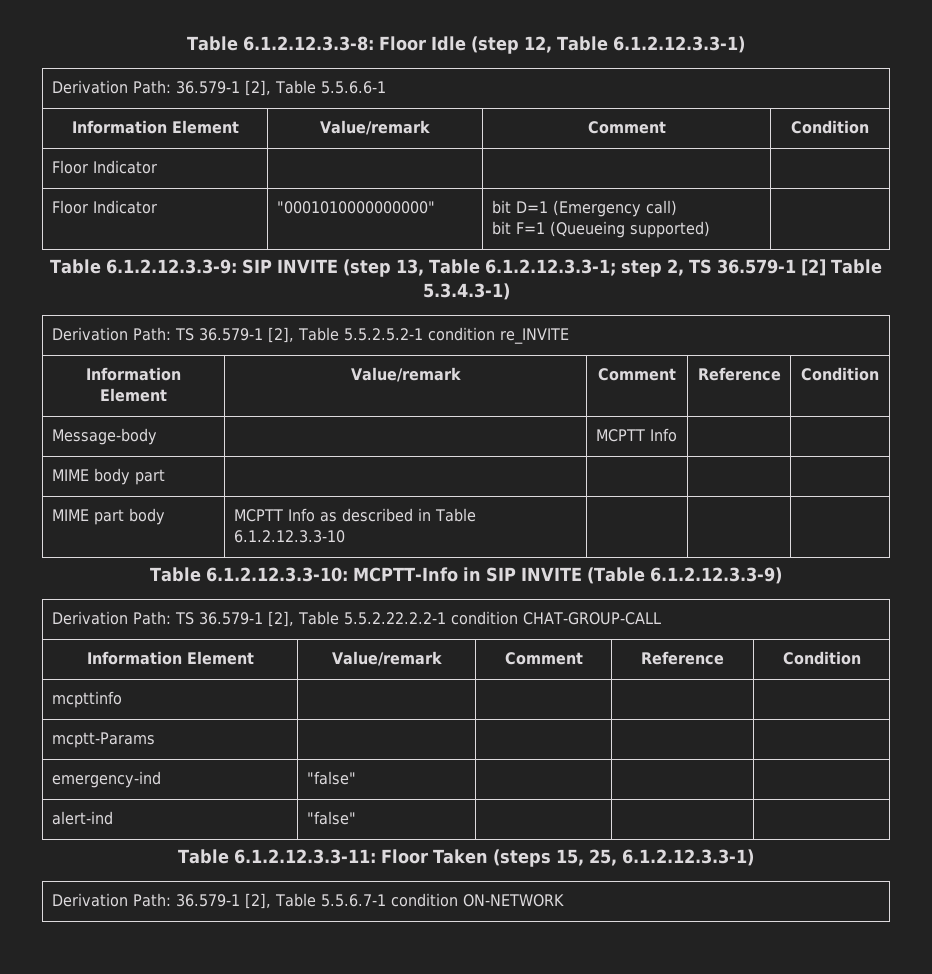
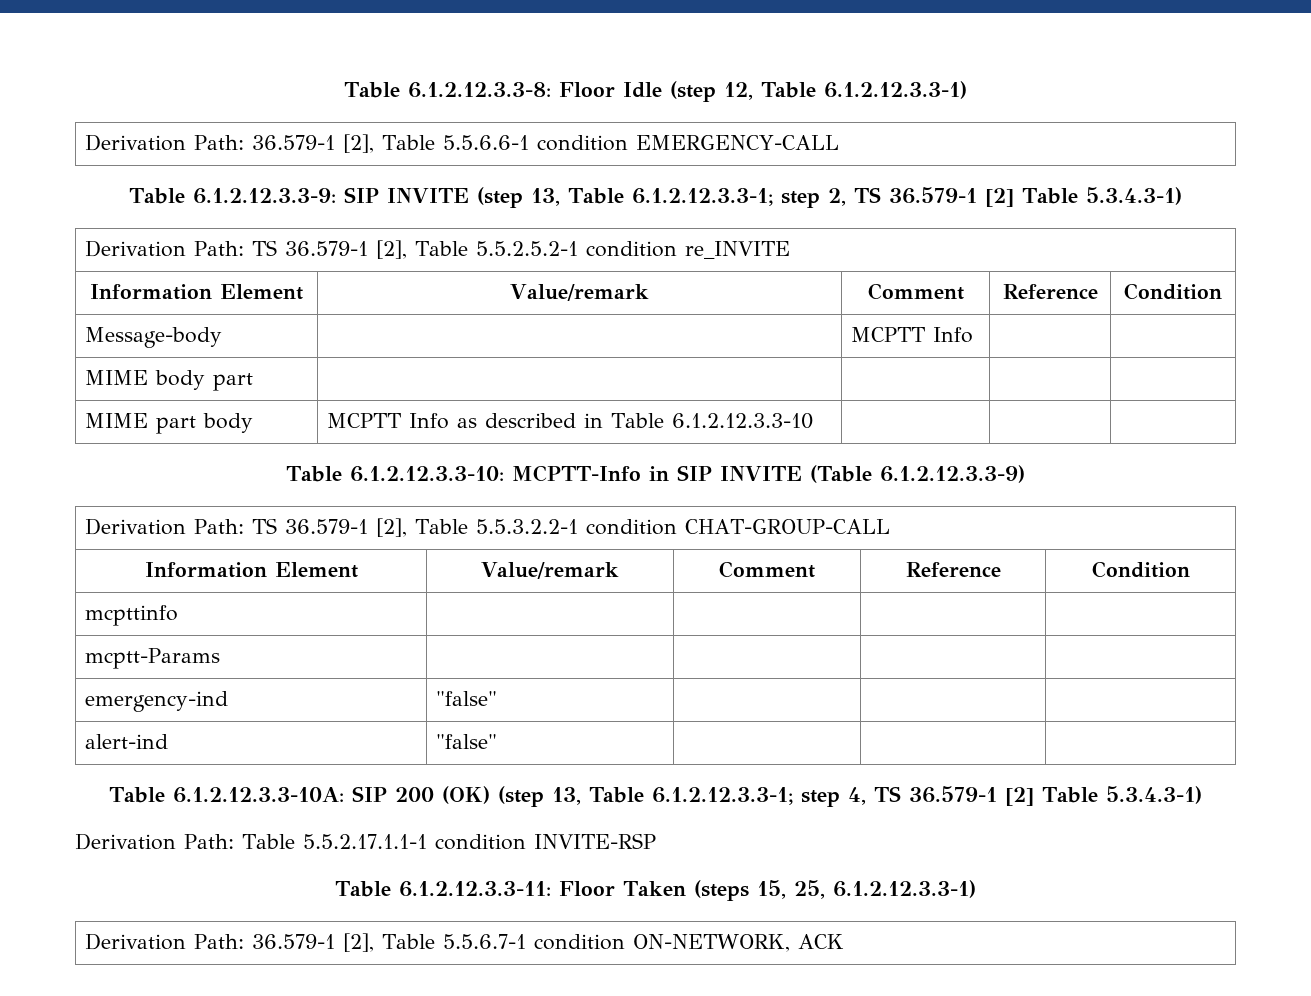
- Derivation Path: 36.579-1 [2], Table 5.5.6.6-1
- Information Element | Value/remark | Comment | Condition
- Floor Indicator | | |
- Floor Indicator | "0001010000000000" | bit D=1 (Emergency call)
- bit F=1 (Queueing supported) |
+ Derivation Path: 36.579-1 [2], Table 5.5.6.6-1 condition EMERGENCY-CALL
- Derivation Path: TS 36.579-1 [2], Table 5.5.2.22.2.2-1 condition CHAT-GROUP-CALL
+ Derivation Path: TS 36.579-1 [2], Table 5.5.3.2.2-1 condition CHAT-GROUP-CALL
+ Table 6.1.2.12.3.3-10A: SIP 200 (OK) (step 13, Table 6.1.2.12.3.3-1; step 4, TS 36.579-1 [2] Table 5.3.4.3-1)
+ Derivation Path: Table 5.5.2.17.1.1-1 condition INVITE-RSP
- Derivation Path: 36.579-1 [2], Table 5.5.6.7-1 condition ON-NETWORK
+ Derivation Path: 36.579-1 [2], Table 5.5.6.7-1 condition ON-NETWORK, ACK

